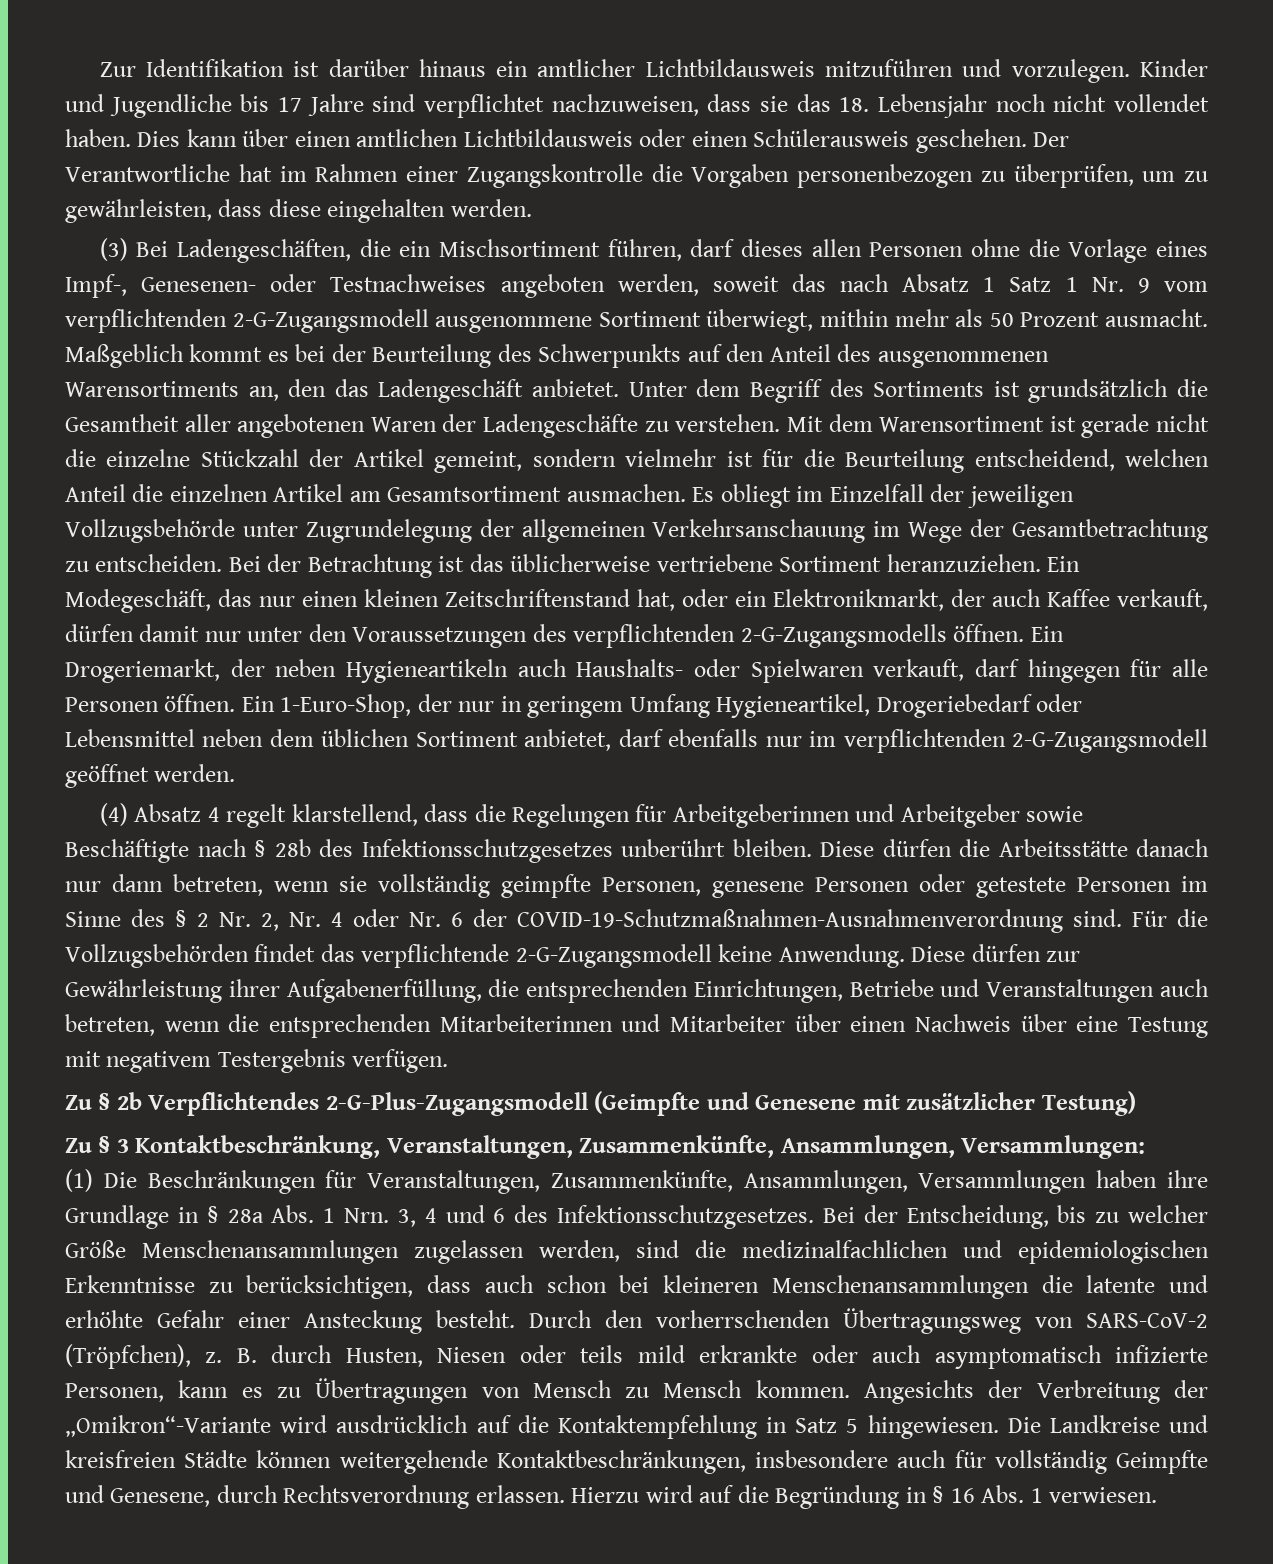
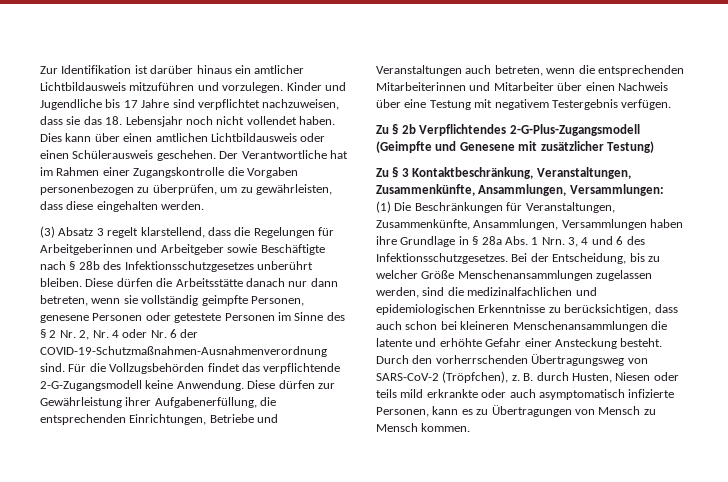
- (3) Bei Ladengeschäften, die ein Mischsortiment führen, darf dieses allen Personen ohne die Vorlage eines Impf-, Genesenen- oder Testnachweises angeboten werden, soweit das nach Absatz 1 Satz 1 Nr. 9 vom verpflichtenden 2-G-Zugangsmodell ausgenommene Sortiment überwiegt, mithin mehr als 50 Prozent ausmacht. Maßgeblich kommt es bei der Beurteilung des Schwerpunkts auf den Anteil des ausgenommenen Warensortiments an, den das Ladengeschäft anbietet. Unter dem Begriff des Sortiments ist grundsätzlich die Gesamtheit aller angebotenen Waren der Ladengeschäfte zu verstehen. Mit dem Warensortiment ist gerade nicht die einzelne Stückzahl der Artikel gemeint, sondern vielmehr ist für die Beurteilung entscheidend, welchen Anteil die einzelnen Artikel am Gesamtsortiment ausmachen. Es obliegt im Einzelfall der jeweiligen Vollzugsbehörde unter Zugrundelegung der allgemeinen Verkehrsanschauung im Wege der Gesamtbetrachtung zu entscheiden. Bei der Betrachtung ist das üblicherweise vertriebene Sortiment heranzuziehen. Ein Modegeschäft, das nur einen kleinen Zeitschriftenstand hat, oder ein Elektronikmarkt, der auch Kaffee verkauft, dürfen damit nur unter den Voraussetzungen des verpflichtenden 2-G-Zugangsmodells öffnen. Ein Drogeriemarkt, der neben Hygieneartikeln auch Haushalts- oder Spielwaren verkauft, darf hingegen für alle Personen öffnen. Ein 1-Euro-Shop, der nur in geringem Umfang Hygieneartikel, Drogeriebedarf oder Lebensmittel neben dem üblichen Sortiment anbietet, darf ebenfalls nur im verpflichtenden 2-G-Zugangsmodell geöffnet werden.
- (4) Absatz 4 regelt klarstellend, dass die Regelungen für Arbeitgeberinnen und Arbeitgeber sowie Beschäftigte nach § 28b des Infektionsschutzgesetzes unberührt bleiben.
+ (3) Absatz 3 regelt klarstellend, dass die Regelungen für Arbeitgeberinnen und Arbeitgeber sowie Beschäftigte nach § 28b des Infektionsschutzgesetzes unberührt bleiben.
- Angesichts der Verbreitung der „Omikron“-Variante wird ausdrücklich auf die Kontaktempfehlung in Satz 5 hingewiesen. Die Landkreise und kreisfreien Städte können weitergehende Kontaktbeschränkungen, insbesondere auch für vollständig Geimpfte und Genesene, durch Rechtsverordnung erlassen. Hierzu wird auf die Begründung in § 16 Abs. 1 verwiesen.

